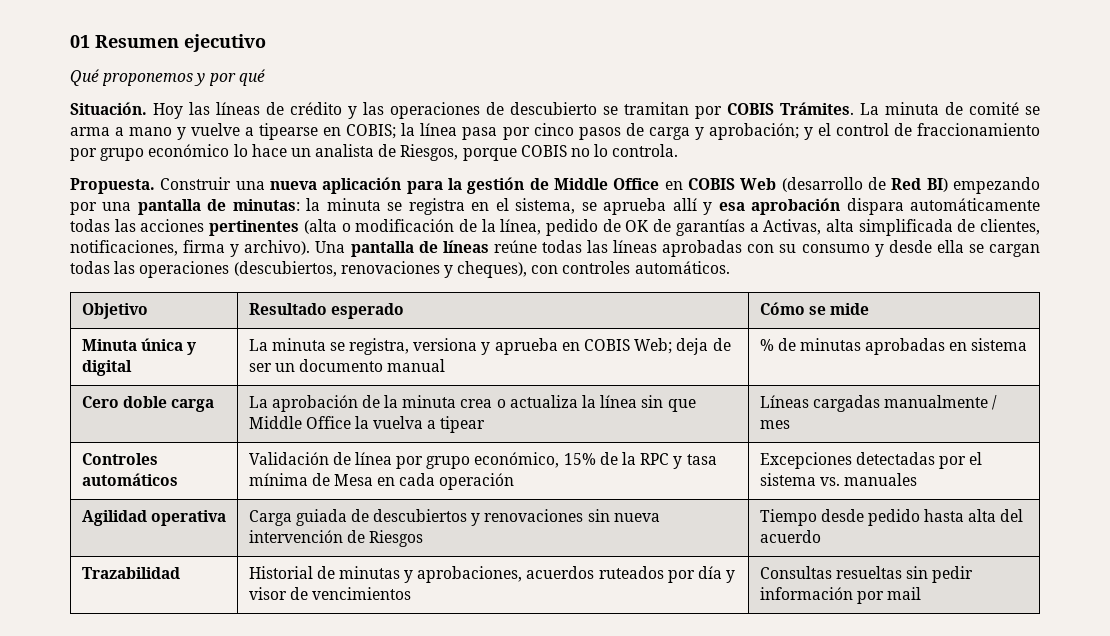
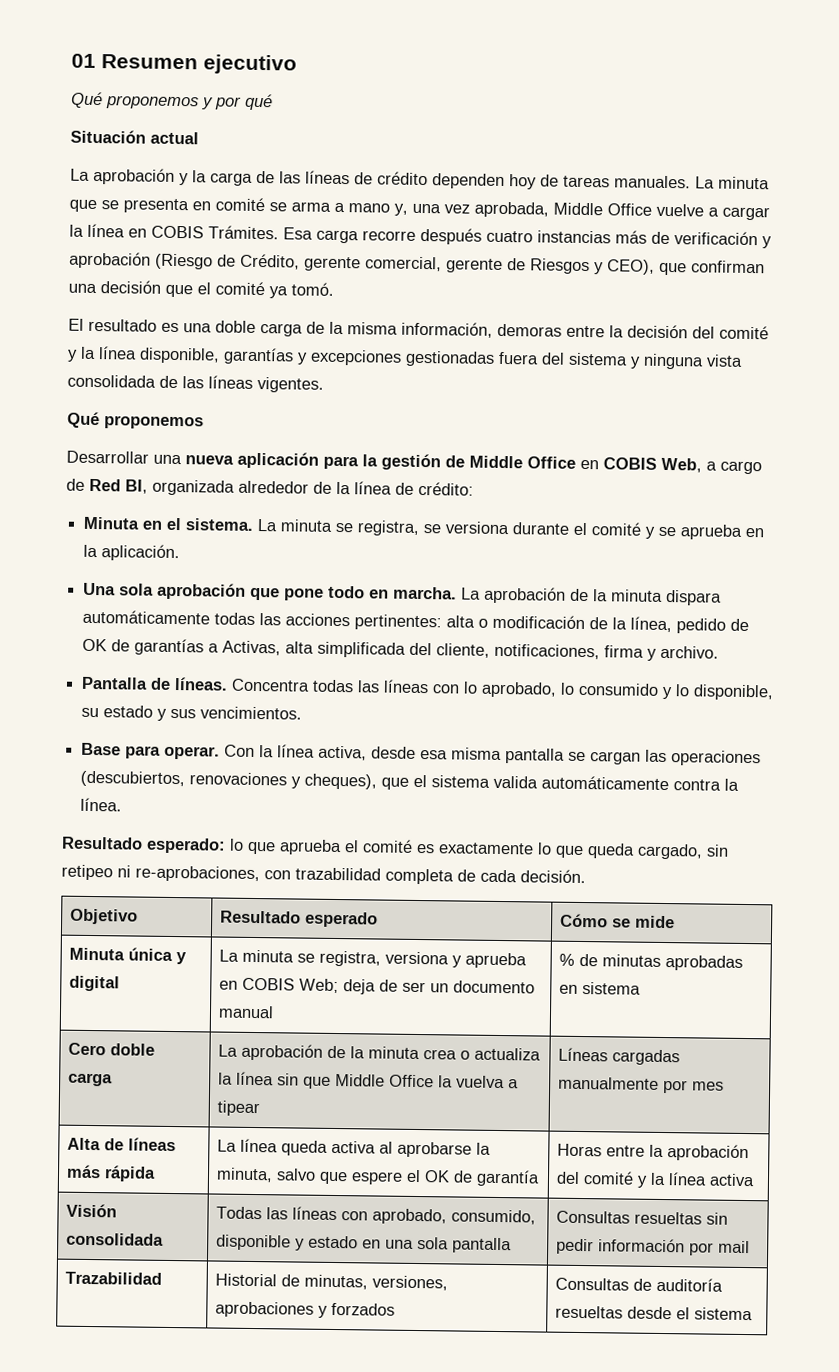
- Situación. Hoy las líneas de crédito y las operaciones de descubierto se tramitan por COBIS Trámites. La minuta de comité se arma a mano y vuelve a tipearse en COBIS; la línea pasa por cinco pasos de carga y aprobación; y el control de fraccionamiento por grupo económico lo hace un analista de Riesgos, porque COBIS no lo controla.
- Propuesta. Construir una nueva aplicación para la gestión de Middle Office en COBIS Web (desarrollo de Red BI) empezando por una pantalla de minutas: la minuta se registra en el sistema, se aprueba allí y esa aprobación dispara automáticamente todas las acciones pertinentes (alta o modificación de la línea, pedido de OK de garantías a Activas, alta simplificada de clientes, notificaciones, firma y archivo). Una pantalla de líneas reúne todas las líneas aprobadas con su consumo y desde ella se cargan todas las operaciones (descubiertos, renovaciones y cheques), con controles automáticos.
+ Situación actual
+ La aprobación y la carga de las líneas de crédito dependen hoy de tareas manuales. La minuta que se presenta en comité se arma a mano y, una vez aprobada, Middle Office vuelve a cargar la línea en COBIS Trámites. Esa carga recorre después cuatro instancias más de verificación y aprobación (Riesgo de Crédito, gerente comercial, gerente de Riesgos y CEO), que confirman una decisión que el comité ya tomó.
+ El resultado es una doble carga de la misma información, demoras entre la decisión del comité y la línea disponible, garantías y excepciones gestionadas fuera del sistema y ninguna vista consolidada de las líneas vigentes.
+ Qué proponemos
+ Desarrollar una nueva aplicación para la gestión de Middle Office en COBIS Web, a cargo de Red BI, organizada alrededor de la línea de crédito:
+ Minuta en el sistema. La minuta se registra, se versiona durante el comité y se aprueba en la aplicación.
+ Una sola aprobación que pone todo en marcha. La aprobación de la minuta dispara automáticamente todas las acciones pertinentes: alta o modificación de la línea, pedido de OK de garantías a Activas, alta simplificada del cliente, notificaciones, firma y archivo.
+ Pantalla de líneas. Concentra todas las líneas con lo aprobado, lo consumido y lo disponible, su estado y sus vencimientos.
+ Base para operar. Con la línea activa, desde esa misma pantalla se cargan las operaciones (descubiertos, renovaciones y cheques), que el sistema valida automáticamente contra la línea.
+ Resultado esperado: lo que aprueba el comité es exactamente lo que queda cargado, sin retipeo ni re-aprobaciones, con trazabilidad completa de cada decisión.
- Cero doble carga | La aprobación de la minuta crea o actualiza la línea sin que Middle Office la vuelva a tipear | Líneas cargadas manualmente / mes
+ Cero doble carga | La aprobación de la minuta crea o actualiza la línea sin que Middle Office la vuelva a tipear | Líneas cargadas manualmente por mes
- Controles automáticos | Validación de línea por grupo económico, 15% de la RPC y tasa mínima de Mesa en cada operación | Excepciones detectadas por el sistema vs. manuales
- Agilidad operativa | Carga guiada de descubiertos y renovaciones sin nueva intervención de Riesgos | Tiempo desde pedido hasta alta del acuerdo
- Trazabilidad | Historial de minutas y aprobaciones, acuerdos ruteados por día y visor de vencimientos | Consultas resueltas sin pedir información por mail
+ Alta de líneas más rápida | La línea queda activa al aprobarse la minuta, salvo que espere el OK de garantía | Horas entre la aprobación del comité y la línea activa
+ Visión consolidada | Todas las líneas con aprobado, consumido, disponible y estado en una sola pantalla | Consultas resueltas sin pedir información por mail
+ Trazabilidad | Historial de minutas, versiones, aprobaciones y forzados | Consultas de auditoría resueltas desde el sistema

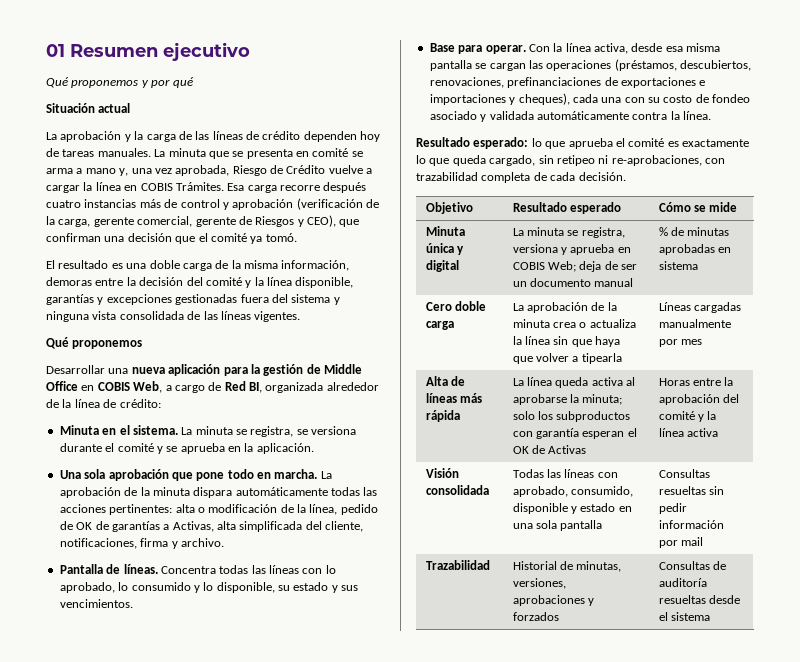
- La minuta que se presenta en comité se arma a mano y, una vez aprobada, Middle Office vuelve a cargar la línea en COBIS Trámites.
+ La minuta que se presenta en comité se arma a mano y, una vez aprobada, Riesgo de Crédito vuelve a cargar la línea en COBIS Trámites.
- Esa carga recorre después cuatro instancias más de verificación y aprobación (Riesgo de Crédito, gerente comercial, gerente de Riesgos y CEO), que confirman una decisión que el comité ya tomó.
+ Esa carga recorre después cuatro instancias más de control y aprobación (verificación de la carga, gerente comercial, gerente de Riesgos y CEO), que confirman una decisión que el comité ya tomó.
- Con la línea activa, desde esa misma pantalla se cargan las operaciones (descubiertos, renovaciones y cheques), que el sistema valida automáticamente contra la línea.
+ Con la línea activa, desde esa misma pantalla se cargan las operaciones (préstamos, descubiertos, renovaciones, prefinanciaciones de exportaciones e importaciones y cheques), cada una con su costo de fondeo asociado y validada automáticamente contra la línea.
- Cero doble carga | La aprobación de la minuta crea o actualiza la línea sin que Middle Office la vuelva a tipear | Líneas cargadas manualmente por mes
+ Cero doble carga | La aprobación de la minuta crea o actualiza la línea sin que haya que volver a tipearla | Líneas cargadas manualmente por mes
- Alta de líneas más rápida | La línea queda activa al aprobarse la minuta, salvo que espere el OK de garantía | Horas entre la aprobación del comité y la línea activa
+ Alta de líneas más rápida | La línea queda activa al aprobarse la minuta; solo los subproductos con garantía esperan el OK de Activas | Horas entre la aprobación del comité y la línea activa

